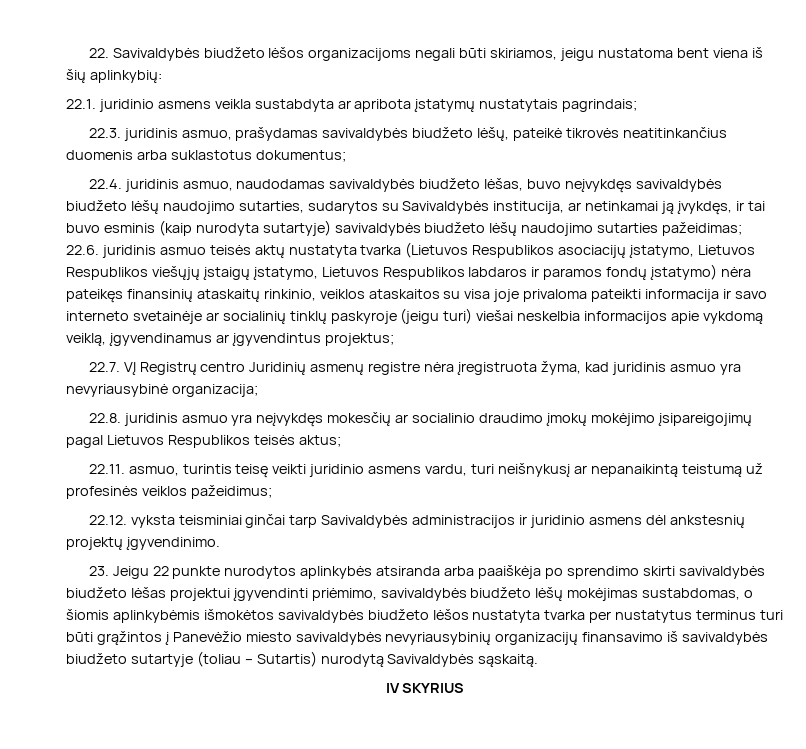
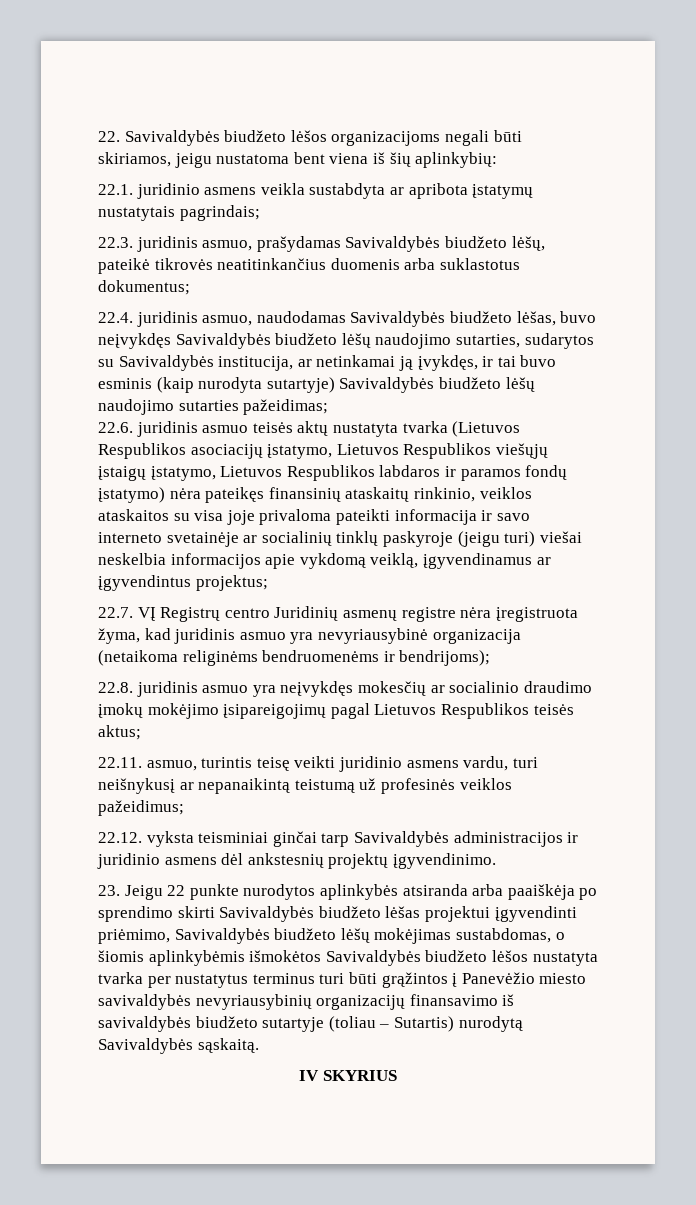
- 22.3. juridinis asmuo, prašydamas savivaldybės biudžeto lėšų, pateikė tikrovės neatitinkančius duomenis arba suklastotus dokumentus;
+ 22.3. juridinis asmuo, prašydamas Savivaldybės biudžeto lėšų, pateikė tikrovės neatitinkančius duomenis arba suklastotus dokumentus;
- 22.4. juridinis asmuo, naudodamas savivaldybės biudžeto lėšas, buvo neįvykdęs savivaldybės biudžeto lėšų naudojimo sutarties, sudarytos su Savivaldybės institucija, ar netinkamai ją įvykdęs, ir tai buvo esminis (kaip nurodyta sutartyje) savivaldybės biudžeto lėšų naudojimo sutarties pažeidimas;
+ 22.4. juridinis asmuo, naudodamas Savivaldybės biudžeto lėšas, buvo neįvykdęs Savivaldybės biudžeto lėšų naudojimo sutarties, sudarytos su Savivaldybės institucija, ar netinkamai ją įvykdęs, ir tai buvo esminis (kaip nurodyta sutartyje) Savivaldybės biudžeto lėšų naudojimo sutarties pažeidimas;
- 22.7. VĮ Registrų centro Juridinių asmenų registre nėra įregistruota žyma, kad juridinis asmuo yra nevyriausybinė organizacija;
+ 22.7. VĮ Registrų centro Juridinių asmenų registre nėra įregistruota žyma, kad juridinis asmuo yra nevyriausybinė organizacija (netaikoma religinėms bendruomenėms ir bendrijoms);
- 23. Jeigu 22 punkte nurodytos aplinkybės atsiranda arba paaiškėja po sprendimo skirti savivaldybės biudžeto lėšas projektui įgyvendinti priėmimo, savivaldybės biudžeto lėšų mokėjimas sustabdomas, o šiomis aplinkybėmis išmokėtos savivaldybės biudžeto lėšos nustatyta tvarka per nustatytus terminus turi būti grąžintos į Panevėžio miesto savivaldybės nevyriausybinių organizacijų finansavimo iš savivaldybės biudžeto sutartyje (toliau – Sutartis) nurodytą Savivaldybės sąskaitą.
+ 23. Jeigu 22 punkte nurodytos aplinkybės atsiranda arba paaiškėja po sprendimo skirti Savivaldybės biudžeto lėšas projektui įgyvendinti priėmimo, Savivaldybės biudžeto lėšų mokėjimas sustabdomas, o šiomis aplinkybėmis išmokėtos Savivaldybės biudžeto lėšos nustatyta tvarka per nustatytus terminus turi būti grąžintos į Panevėžio miesto savivaldybės nevyriausybinių organizacijų finansavimo iš savivaldybės biudžeto sutartyje (toliau – Sutartis) nurodytą Savivaldybės sąskaitą.

